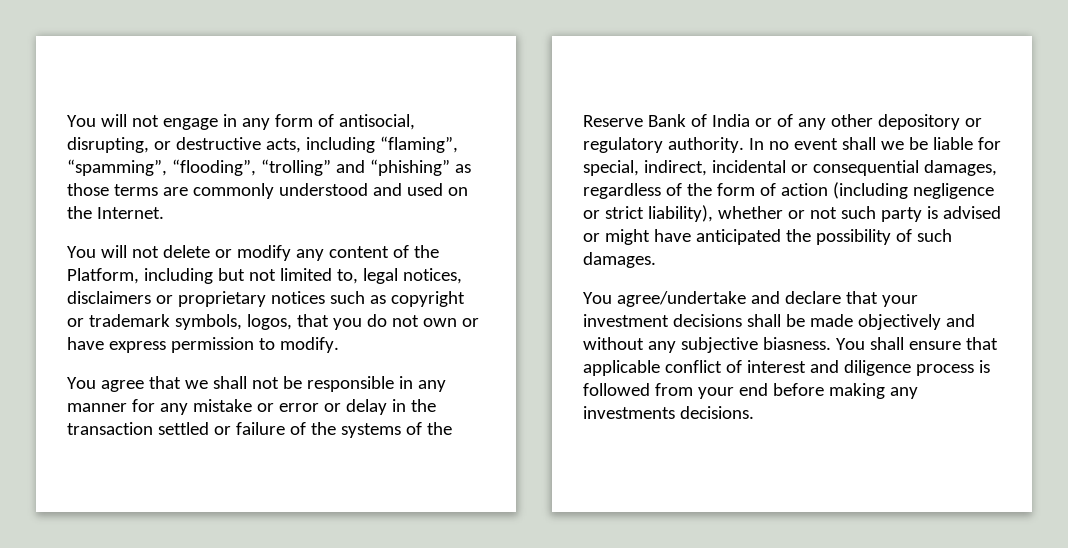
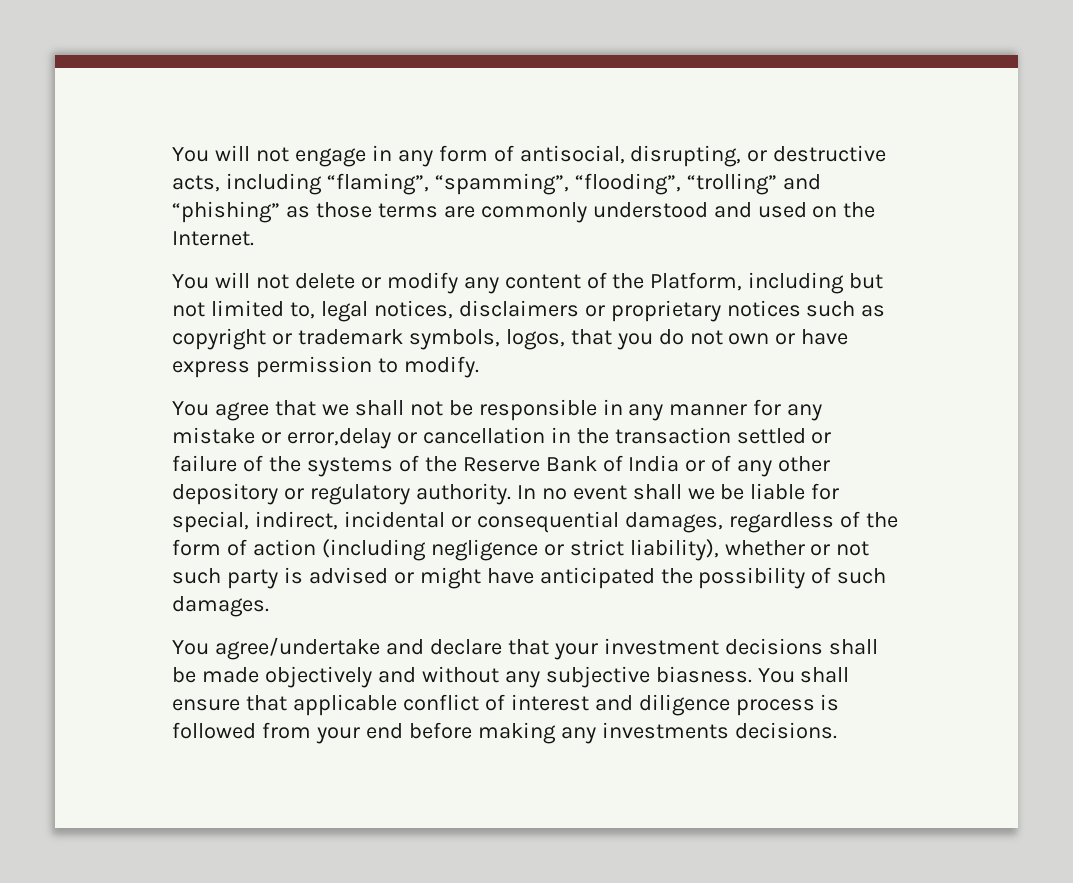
- You agree that we shall not be responsible in any manner for any mistake or error or delay in the transaction settled or failure of the systems of the Reserve Bank of India or of any other depository or regulatory authority.
+ You agree that we shall not be responsible in any manner for any mistake or error,delay or cancellation in the transaction settled or failure of the systems of the Reserve Bank of India or of any other depository or regulatory authority.

